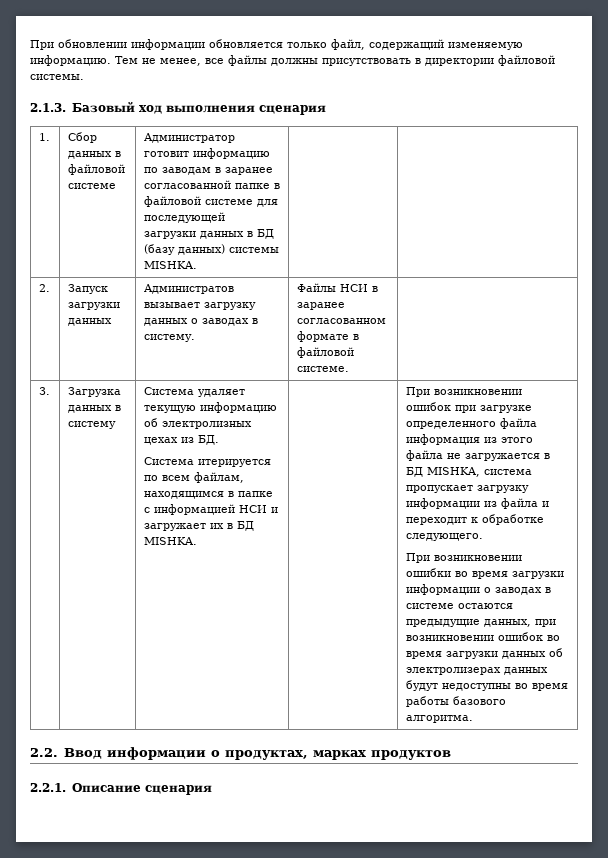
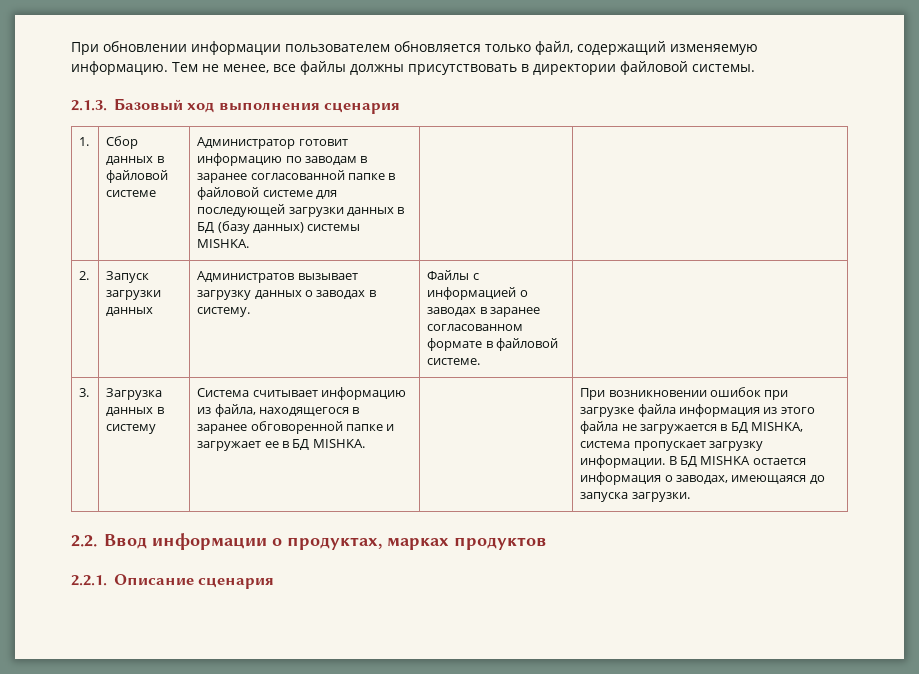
- При обновлении информации обновляется только файл, содержащий изменяемую информацию.
+ При обновлении информации пользователем обновляется только файл, содержащий изменяемую информацию.
- 2. | Запуск загрузки данных | Администратов вызывает загрузку данных о заводах в систему. | Файлы НСИ в заранее согласованном формате в файловой системе. |
+ 2. | Запуск загрузки данных | Администратов вызывает загрузку данных о заводах в систему. | Файлы с информацией о заводах в заранее согласованном формате в файловой системе. |
- Система удаляет текущую информацию об электролизных цехах из БД.
- Система итерируется по всем файлам, находящимся в папке с информацией НСИ и загружает их в БД MISHKA.
+ Система считывает информацию из файла, находящегося в заранее обговоренной папке и загружает ее в БД MISHKA.
- При возникновении ошибок при загрузке определенного файла информация из этого файла не загружается в БД MISHKA, система пропускает загрузку информации из файла и переходит к обработке следующего.
- При возникновении ошибки во время загрузки информации о заводах в системе остаются предыдущие данных, при возникновении ошибок во время загрузки данных об электролизерах данных будут недоступны во время работы базового алгоритма.
+ При возникновении ошибок при загрузке файла информация из этого файла не загружается в БД MISHKA, система пропускает загрузку информации. В БД MISHKA остается информация о заводах, имеющаяся до запуска загрузки.

